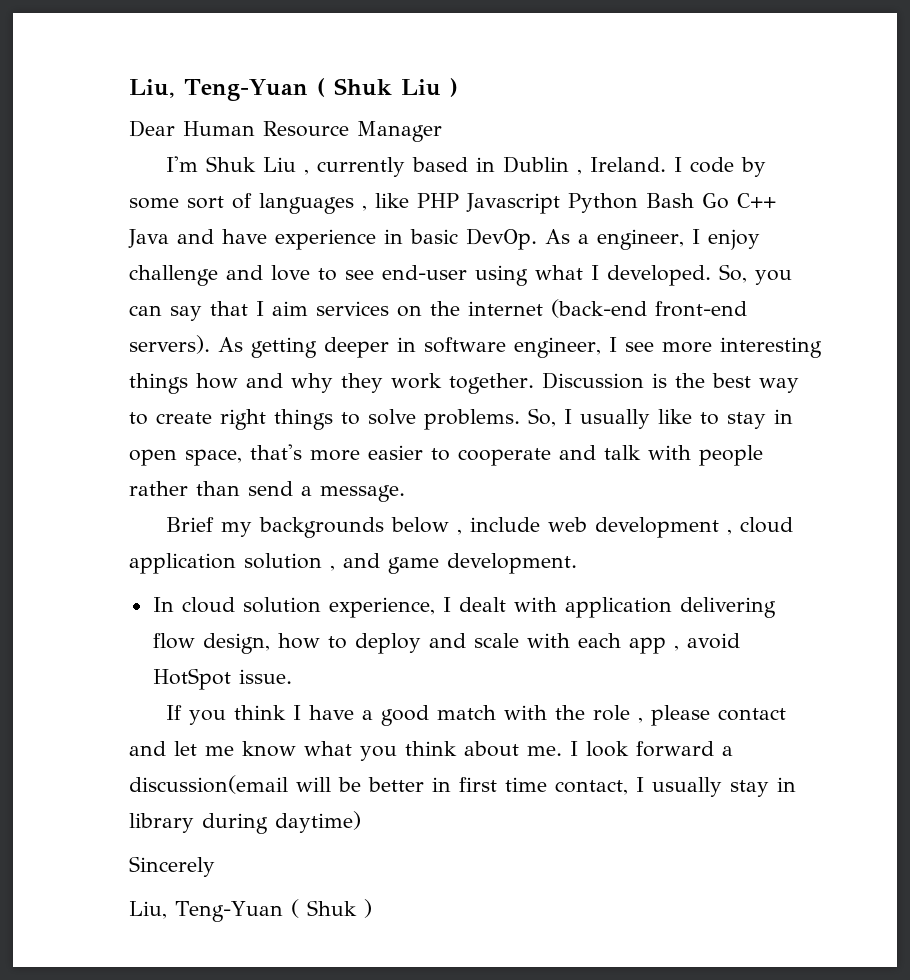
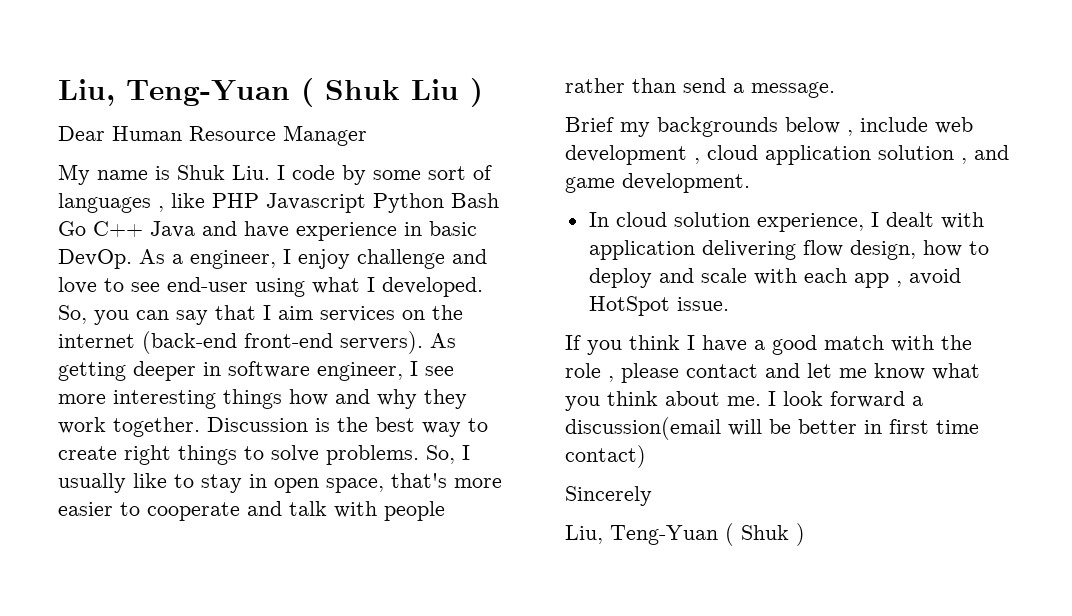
- I'm Shuk Liu , currently based in Dublin , Ireland. I code by some sort of languages , like PHP Javascript Python Bash Go C++ Java and have experience in basic DevOp.
+ My name is Shuk Liu. I code by some sort of languages , like PHP Javascript Python Bash Go C++ Java and have experience in basic DevOp.
- I look forward a discussion(email will be better in first time contact, I usually stay in library during daytime)
+ I look forward a discussion(email will be better in first time contact)

